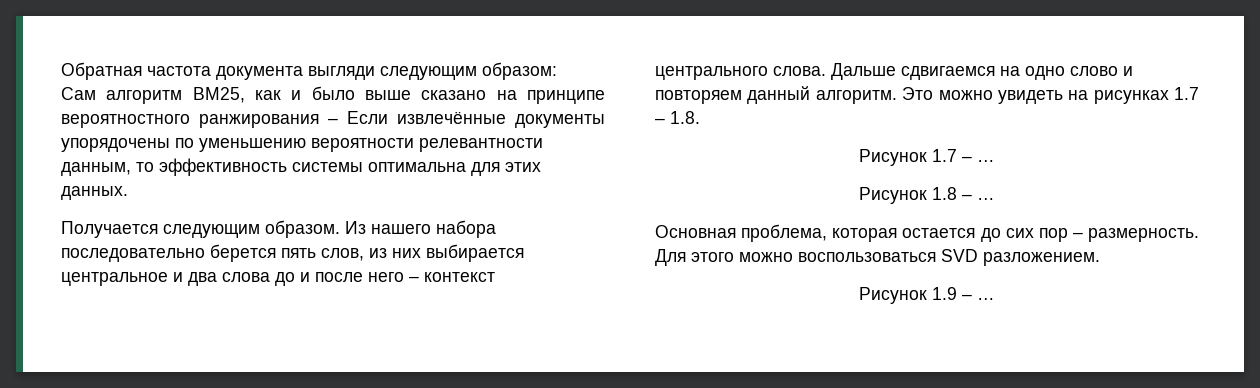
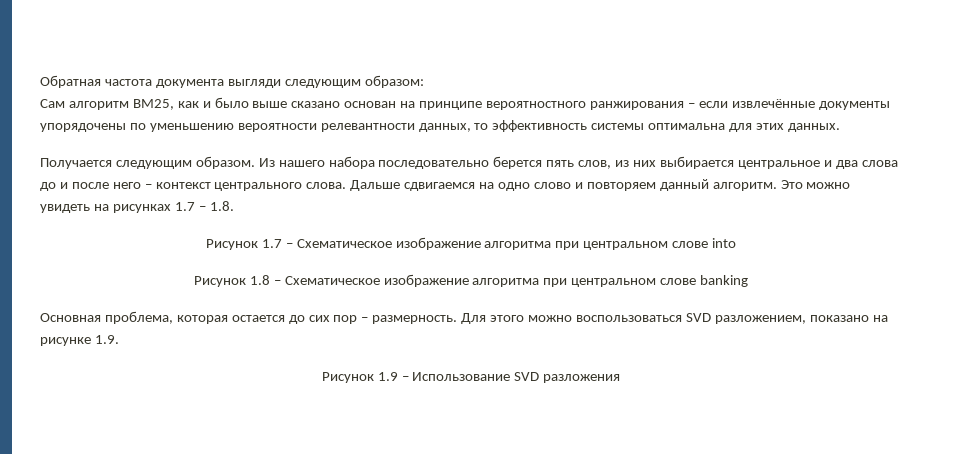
- Сам алгоритм BM25, как и было выше сказано на принципе вероятностного ранжирования – Если извлечённые документы упорядочены по уменьшению вероятности релевантности данным, то эффективность системы оптимальна для этих данных.
+ Сам алгоритм BM25, как и было выше сказано основан на принципе вероятностного ранжирования – если извлечённые документы упорядочены по уменьшению вероятности релевантности данных, то эффективность системы оптимальна для этих данных.
- Рисунок 1.7 – …
- Рисунок 1.8 – …
+ Рисунок 1.7 – Схематическое изображение алгоритма при центральном слове into
+ Рисунок 1.8 – Схематическое изображение алгоритма при центральном слове banking
- Для этого можно воспользоваться SVD разложением.
+ Для этого можно воспользоваться SVD разложением, показано на рисунке 1.9.
- Рисунок 1.9 – …
+ Рисунок 1.9 – Использование SVD разложения

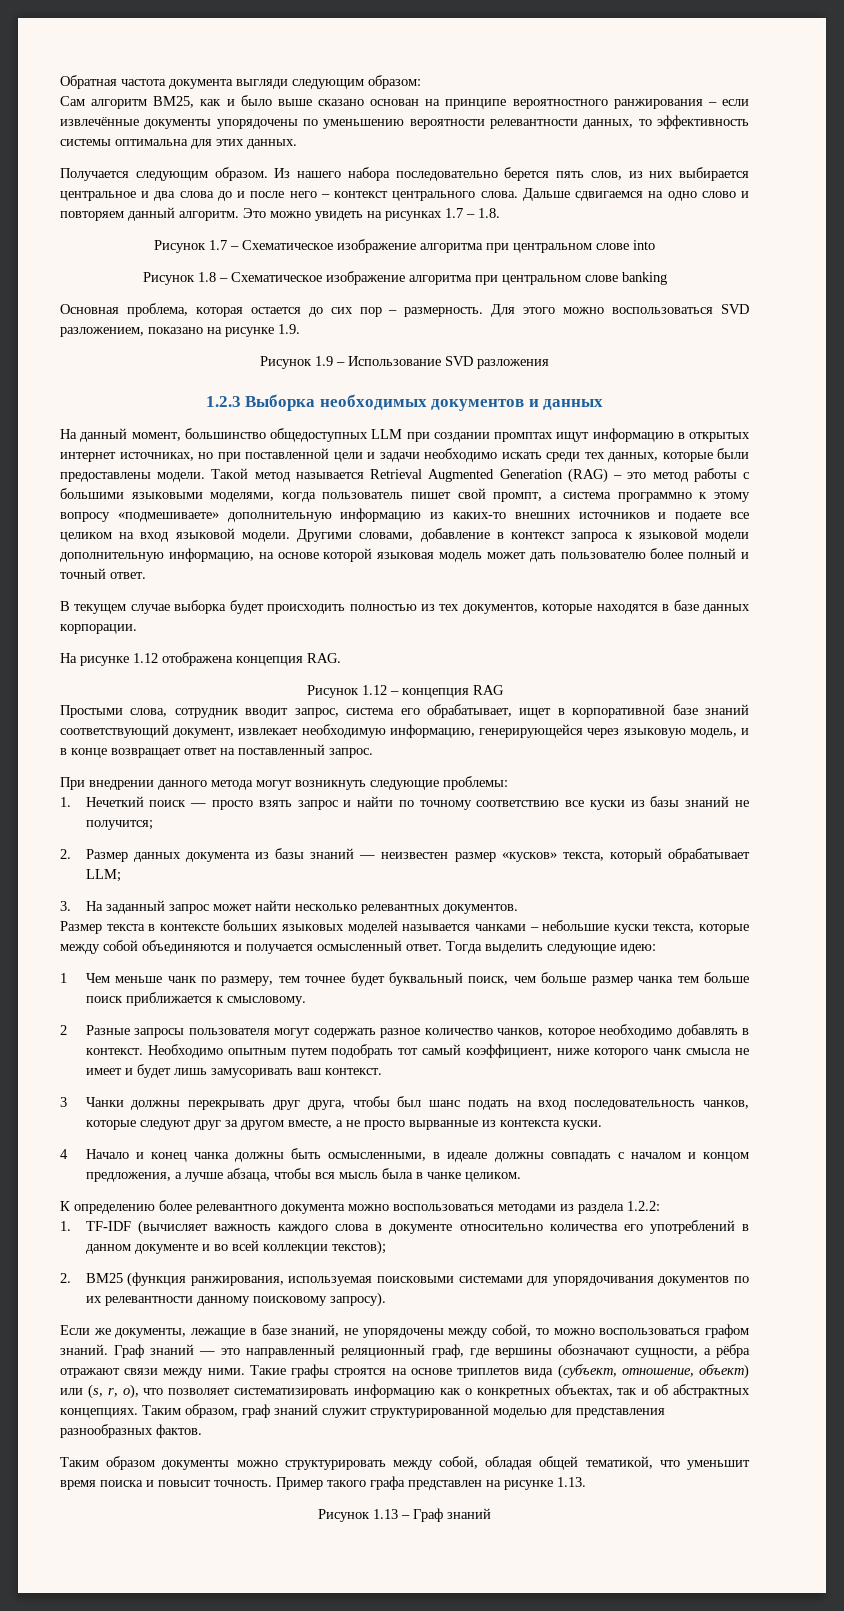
+ 1.2.3 Выборка необходимых документов и данных
+ На данный момент, большинство общедоступных LLM при создании промптах ищут информацию в открытых интернет источниках, но при поставленной цели и задачи необходимо искать среди тех данных, которые были предоставлены модели. Такой метод называется Retrieval Augmented Generation (RAG) – это метод работы с большими языковыми моделями, когда пользователь пишет свой промпт, а система программно к этому вопросу «подмешиваете» дополнительную информацию из каких-то внешних источников и подаете все целиком на вход языковой модели. Другими словами, добавление в контекст запроса к языковой модели дополнительную информацию, на основе которой языковая модель может дать пользователю более полный и точный ответ.
+ В текущем случае выборка будет происходить полностью из тех документов, которые находятся в базе данных корпорации.
+ На рисунке 1.12 отображена концепция RAG.
+ Рисунок 1.12 – концепция RAG
+ Простыми слова, сотрудник вводит запрос, система его обрабатывает, ищет в корпоративной базе знаний соответствующий документ, извлекает необходимую информацию, генерирующейся через языковую модель, и в конце возвращает ответ на поставленный запрос.
+ При внедрении данного метода могут возникнуть следующие проблемы:
+ 1. Нечеткий поиск — просто взять запрос и найти по точному соответствию все куски из базы знаний не получится;
+ 2. Размер данных документа из базы знаний — неизвестен размер «кусков» текста, который обрабатывает LLM;
+ 3. На заданный запрос может найти несколько релевантных документов.
+ Размер текста в контексте больших языковых моделей называется чанками – небольшие куски текста, которые между собой объединяются и получается осмысленный ответ. Тогда выделить следующие идею:
+ 1 Чем меньше чанк по размеру, тем точнее будет буквальный поиск, чем больше размер чанка тем больше поиск приближается к смысловому.
+ 2 Разные запросы пользователя могут содержать разное количество чанков, которое необходимо добавлять в контекст. Необходимо опытным путем подобрать тот самый коэффициент, ниже которого чанк смысла не имеет и будет лишь замусоривать ваш контекст.
+ 3 Чанки должны перекрывать друг друга, чтобы был шанс подать на вход последовательность чанков, которые следуют друг за другом вместе, а не просто вырванные из контекста куски.
+ 4 Начало и конец чанка должны быть осмысленными, в идеале должны совпадать с началом и концом предложения, а лучше абзаца, чтобы вся мысль была в чанке целиком.
+ К определению более релевантного документа можно воспользоваться методами из раздела 1.2.2:
+ 1. TF-IDF (вычисляет важность каждого слова в документе относительно количества его употреблений в данном документе и во всей коллекции текстов);
+ 2. BM25 (функция ранжирования, используемая поисковыми системами для упорядочивания документов по их релевантности данному поисковому запросу).
+ Если же документы, лежащие в базе знаний, не упорядочены между собой, то можно воспользоваться графом знаний. Граф знаний — это направленный реляционный граф, где вершины обозначают сущности, а рёбра отражают связи между ними. Такие графы строятся на основе триплетов вида (субъект, отношение, объект) или (s, r, o), что позволяет систематизировать информацию как о конкретных объектах, так и об абстрактных концепциях. Таким образом, граф знаний служит структурированной моделью для представления разнообразных фактов.
+ Таким образом документы можно структурировать между собой, обладая общей тематикой, что уменьшит время поиска и повысит точность. Пример такого графа представлен на рисунке 1.13.
+ Рисунок 1.13 – Граф знаний

